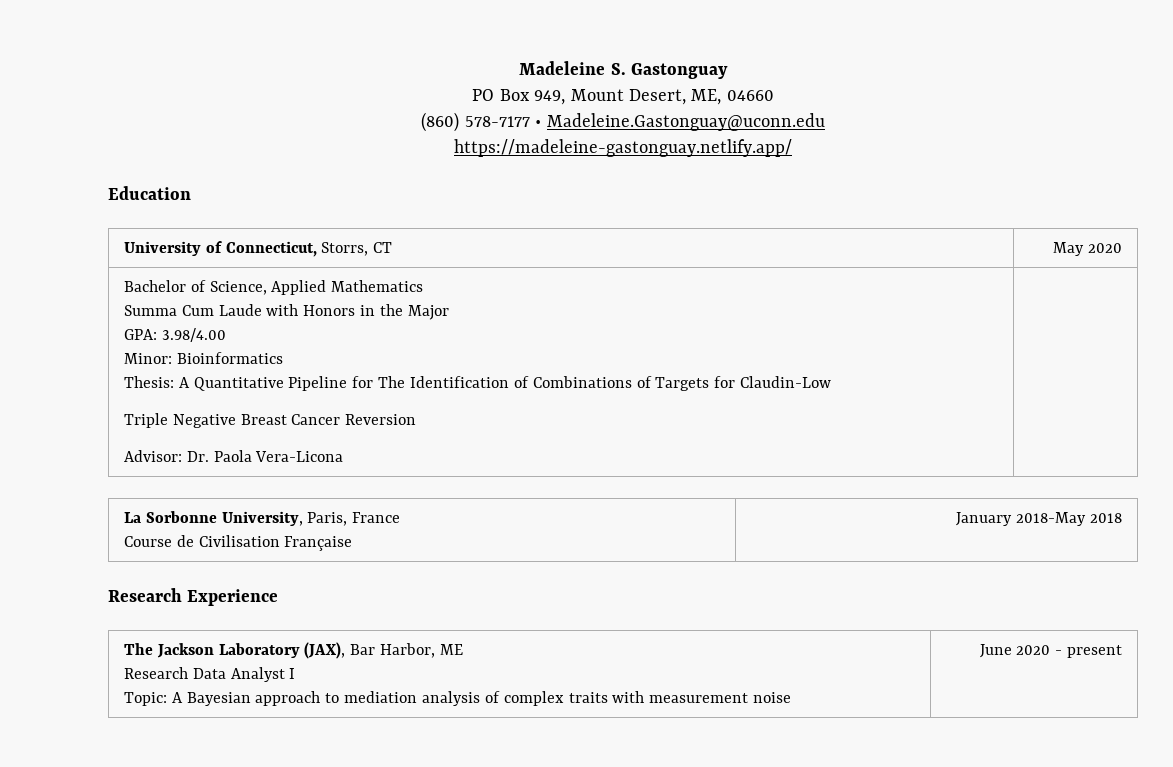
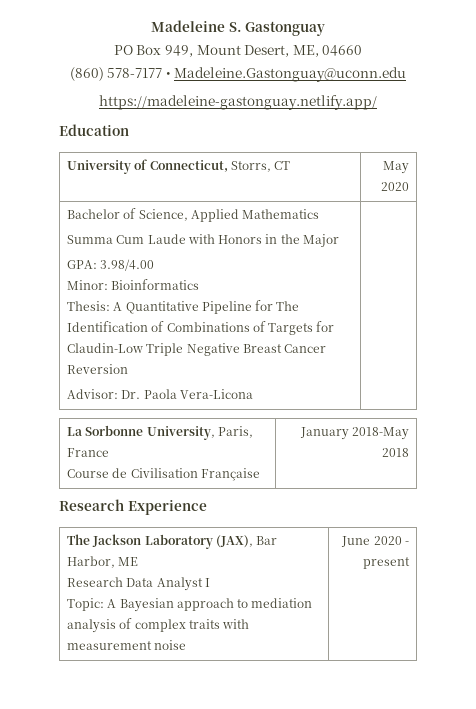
  Bachelor of Science, Applied Mathematics
  Summa Cum Laude with Honors in the Major
  GPA: 3.98/4.00
  Minor: Bioinformatics
- Thesis: A Quantitative Pipeline for The Identification of Combinations of Targets for Claudin-Low
- Triple Negative Breast Cancer Reversion
+ Thesis: A Quantitative Pipeline for The Identification of Combinations of Targets for Claudin-Low Triple Negative Breast Cancer Reversion

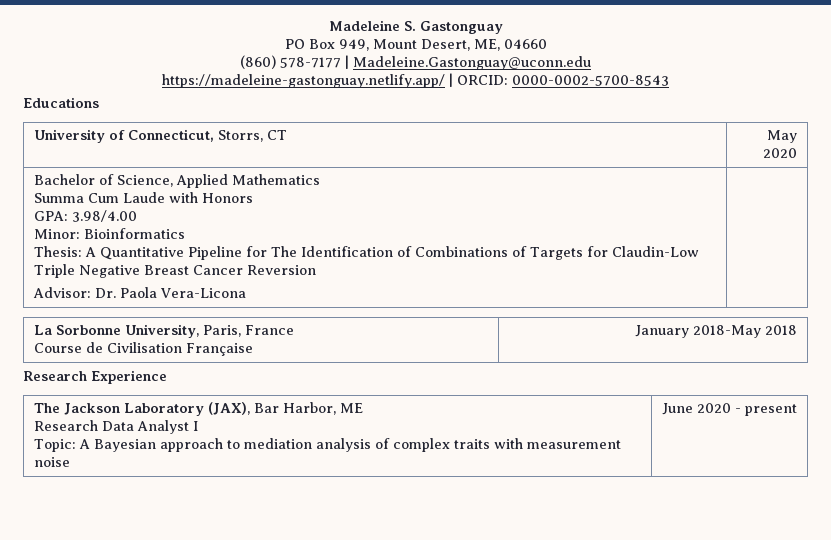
- (860) 578-7177 • Madeleine.Gastonguay@uconn.edu
+ (860) 578-7177 | Madeleine.Gastonguay@uconn.edu
- https://madeleine-gastonguay.netlify.app/
- Education
+ https://madeleine-gastonguay.netlify.app/ | ORCID: 0000-0002-5700-8543
+ Educations
  Bachelor of Science, Applied Mathematics
- Summa Cum Laude with Honors in the Major
+ Summa Cum Laude with Honors

